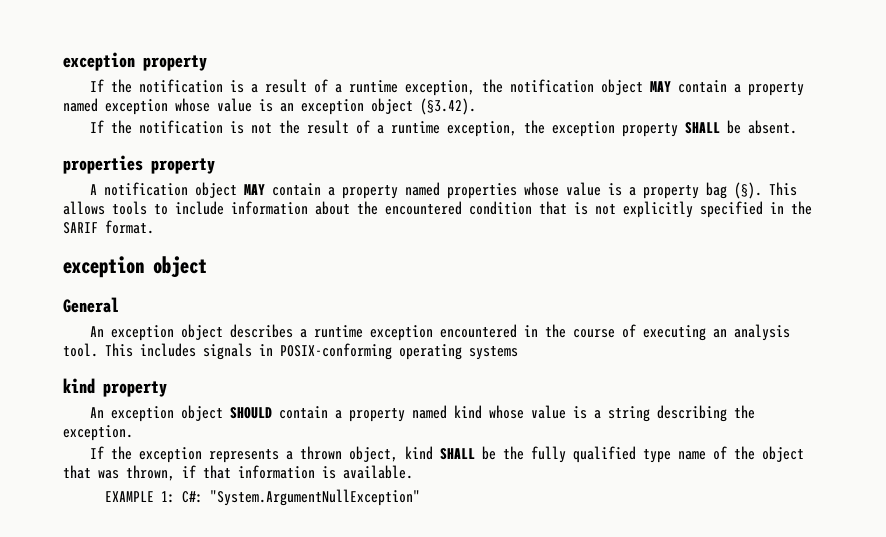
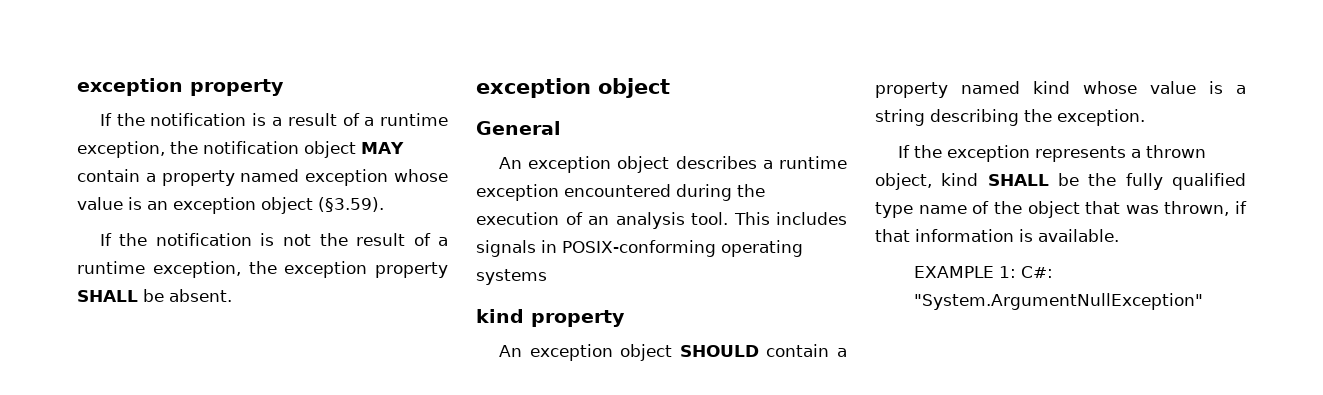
- If the notification is a result of a runtime exception, the notification object MAY contain a property named exception whose value is an exception object (§3.42).
+ If the notification is a result of a runtime exception, the notification object MAY contain a property named exception whose value is an exception object (§3.59).
- properties property
- A notification object MAY contain a property named properties whose value is a property bag (§). This allows tools to include information about the encountered condition that is not explicitly specified in the SARIF format.
- An exception object describes a runtime exception encountered in the course of executing an analysis tool.
+ An exception object describes a runtime exception encountered during the execution of an analysis tool.

